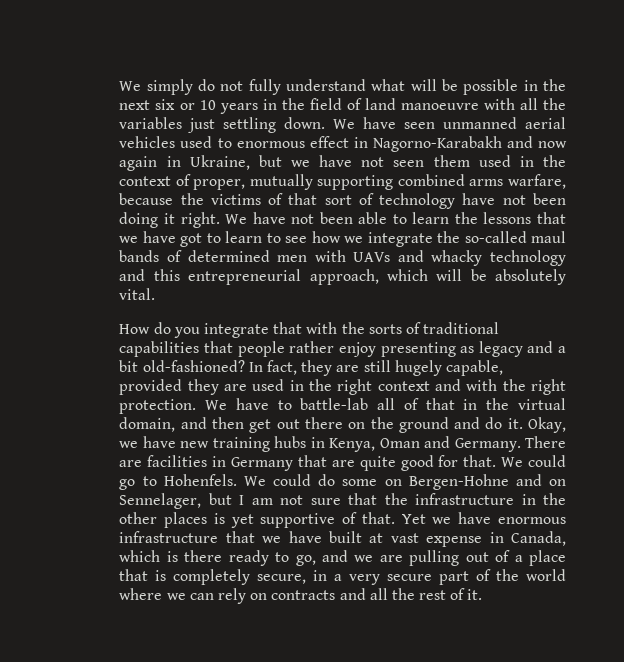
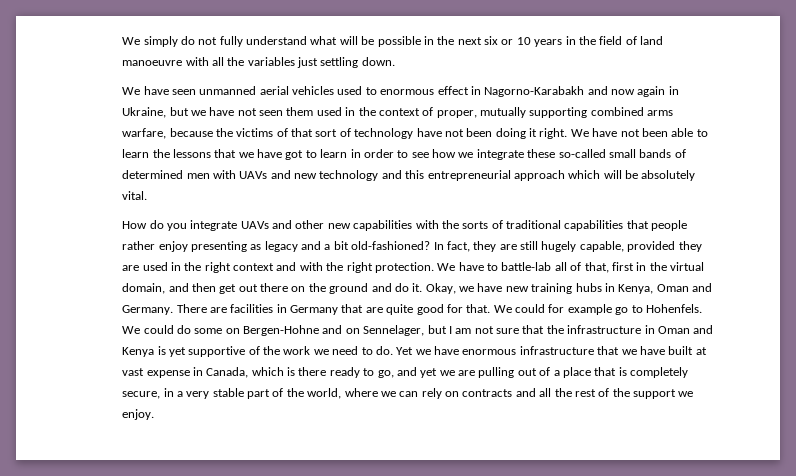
- We simply do not fully understand what will be possible in the next six or 10 years in the field of land manoeuvre with all the variables just settling down. We have seen unmanned aerial vehicles used to enormous effect in Nagorno-Karabakh and now again in Ukraine, but we have not seen them used in the context of proper, mutually supporting combined arms warfare, because the victims of that sort of technology have not been doing it right.
+ We simply do not fully understand what will be possible in the next six or 10 years in the field of land manoeuvre with all the variables just settling down.
+ We have seen unmanned aerial vehicles used to enormous effect in Nagorno-Karabakh and now again in Ukraine, but we have not seen them used in the context of proper, mutually supporting combined arms warfare, because the victims of that sort of technology have not been doing it right.
- We have not been able to learn the lessons that we have got to learn to see how we integrate the so-called maul bands of determined men with UAVs and whacky technology and this entrepreneurial approach, which will be absolutely vital.
+ We have not been able to learn the lessons that we have got to learn in order to see how we integrate these so-called small bands of determined men with UAVs and new technology and this entrepreneurial approach which will be absolutely vital.
- How do you integrate that with the sorts of traditional capabilities that people rather enjoy presenting as legacy and a bit old-fashioned?
+ How do you integrate UAVs and other new capabilities with the sorts of traditional capabilities that people rather enjoy presenting as legacy and a bit old-fashioned?
- We have to battle-lab all of that in the virtual domain, and then get out there on the ground and do it.
+ We have to battle-lab all of that, first in the virtual domain, and then get out there on the ground and do it.
- We could go to Hohenfels.
+ We could for example go to Hohenfels.
- We could do some on Bergen-Hohne and on Sennelager, but I am not sure that the infrastructure in the other places is yet supportive of that.
+ We could do some on Bergen-Hohne and on Sennelager, but I am not sure that the infrastructure in Oman and Kenya is yet supportive of the work we need to do.
- Yet we have enormous infrastructure that we have built at vast expense in Canada, which is there ready to go, and we are pulling out of a place that is completely secure, in a very secure part of the world where we can rely on contracts and all the rest of it.
+ Yet we have enormous infrastructure that we have built at vast expense in Canada, which is there ready to go, and yet we are pulling out of a place that is completely secure, in a very stable part of the world, where we can rely on contracts and all the rest of the support we enjoy.

